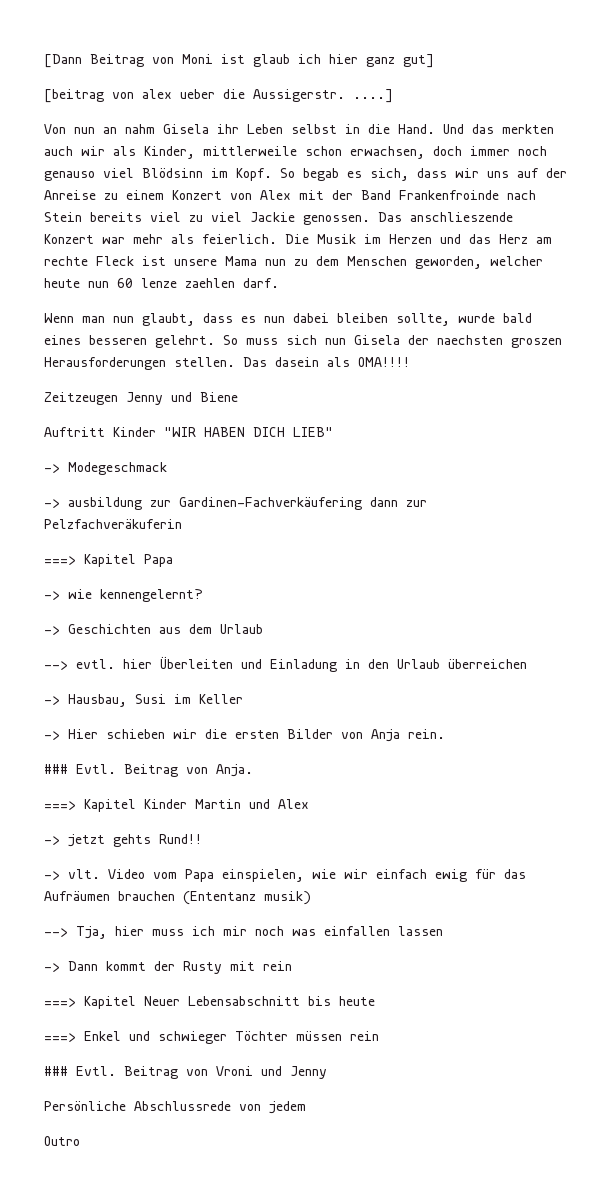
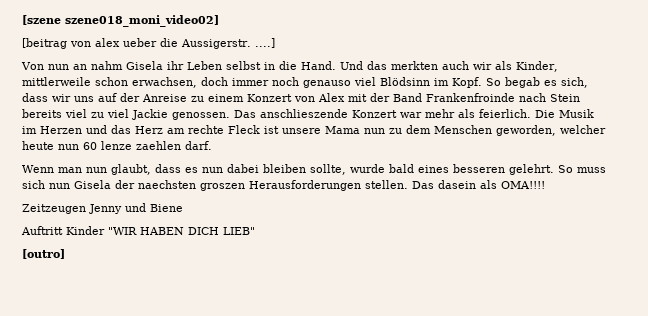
- [Dann Beitrag von Moni ist glaub ich hier ganz gut]
+ [szene szene018_moni_video02]
- -> Modegeschmack
- -> ausbildung zur Gardinen-Fachverkäufering dann zur Pelzfachveräkuferin
- ===> Kapitel Papa
- -> wie kennengelernt?
- -> Geschichten aus dem Urlaub
- --> evtl. hier Überleiten und Einladung in den Urlaub überreichen
- -> Hausbau, Susi im Keller
- -> Hier schieben wir die ersten Bilder von Anja rein.
- ### Evtl. Beitrag von Anja.
- ===> Kapitel Kinder Martin und Alex
- -> jetzt gehts Rund!!
- -> vlt. Video vom Papa einspielen, wie wir einfach ewig für das Aufräumen brauchen (Ententanz musik)
- --> Tja, hier muss ich mir noch was einfallen lassen
- -> Dann kommt der Rusty mit rein
- ===> Kapitel Neuer Lebensabschnitt bis heute
- ===> Enkel und schwieger Töchter müssen rein
- ### Evtl. Beitrag von Vroni und Jenny
- Persönliche Abschlussrede von jedem
- Outro
+ [outro]

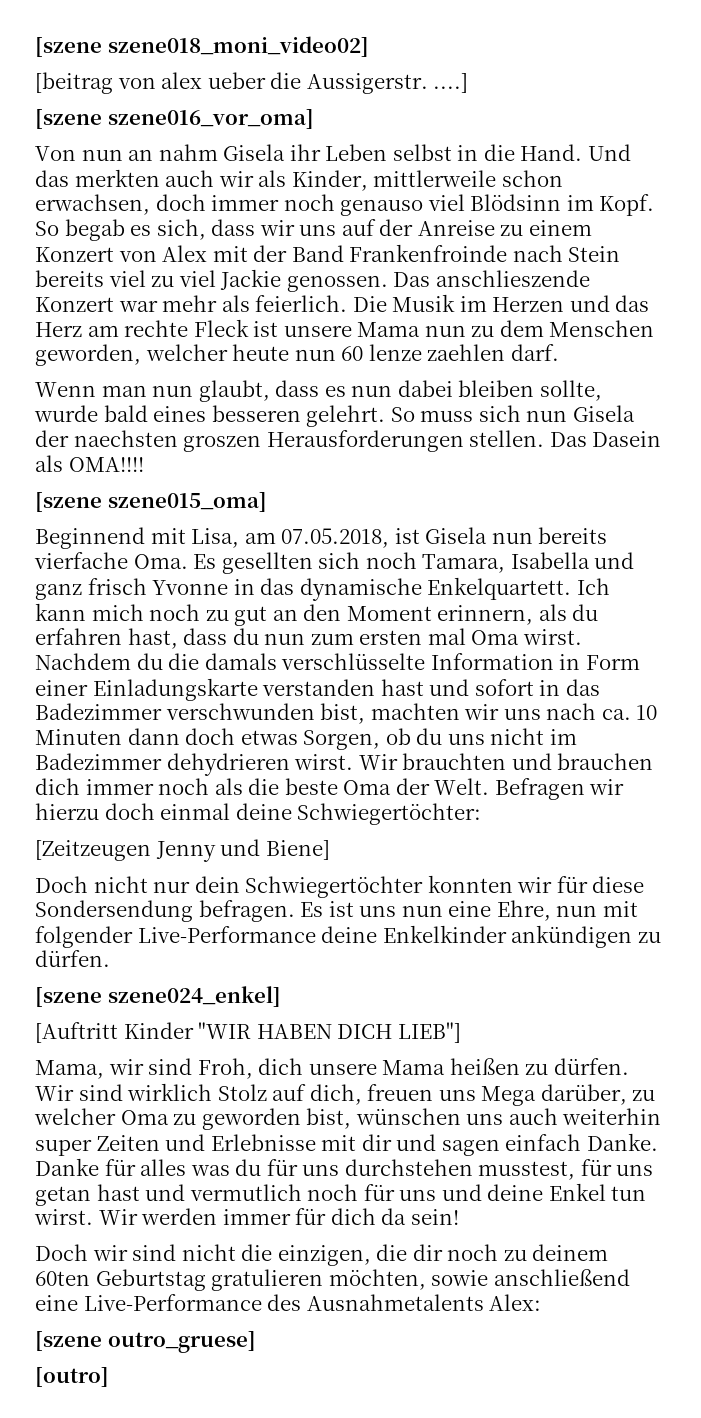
+ [szene szene016_vor_oma]
- Das dasein als OMA!!!!
+ Das Dasein als OMA!!!!
- Zeitzeugen Jenny und Biene
- Auftritt Kinder "WIR HABEN DICH LIEB"
+ [szene szene015_oma]
+ Beginnend mit Lisa, am 07.05.2018, ist Gisela nun bereits vierfache Oma. Es gesellten sich noch Tamara, Isabella und ganz frisch Yvonne in das dynamische Enkelquartett. Ich kann mich noch zu gut an den Moment erinnern, als du erfahren hast, dass du nun zum ersten mal Oma wirst. Nachdem du die damals verschlüsselte Information in Form einer Einladungskarte verstanden hast und sofort in das Badezimmer verschwunden bist, machten wir uns nach ca. 10 Minuten dann doch etwas Sorgen, ob du uns nicht im Badezimmer dehydrieren wirst. Wir brauchten und brauchen dich immer noch als die beste Oma der Welt. Befragen wir hierzu doch einmal deine Schwiegertöchter:
+ [Zeitzeugen Jenny und Biene]
+ Doch nicht nur dein Schwiegertöchter konnten wir für diese Sondersendung befragen. Es ist uns nun eine Ehre, nun mit folgender Live-Performance deine Enkelkinder ankündigen zu dürfen.
+ [szene szene024_enkel]
+ [Auftritt Kinder "WIR HABEN DICH LIEB"]
+ Mama, wir sind Froh, dich unsere Mama heißen zu dürfen. Wir sind wirklich Stolz auf dich, freuen uns Mega darüber, zu welcher Oma zu geworden bist, wünschen uns auch weiterhin super Zeiten und Erlebnisse mit dir und sagen einfach Danke. Danke für alles was du für uns durchstehen musstest, für uns getan hast und vermutlich noch für uns und deine Enkel tun wirst. Wir werden immer für dich da sein!
+ Doch wir sind nicht die einzigen, die dir noch zu deinem 60ten Geburtstag gratulieren möchten, sowie anschließend eine Live-Performance des Ausnahmetalents Alex:
+ [szene outro_gruese]

